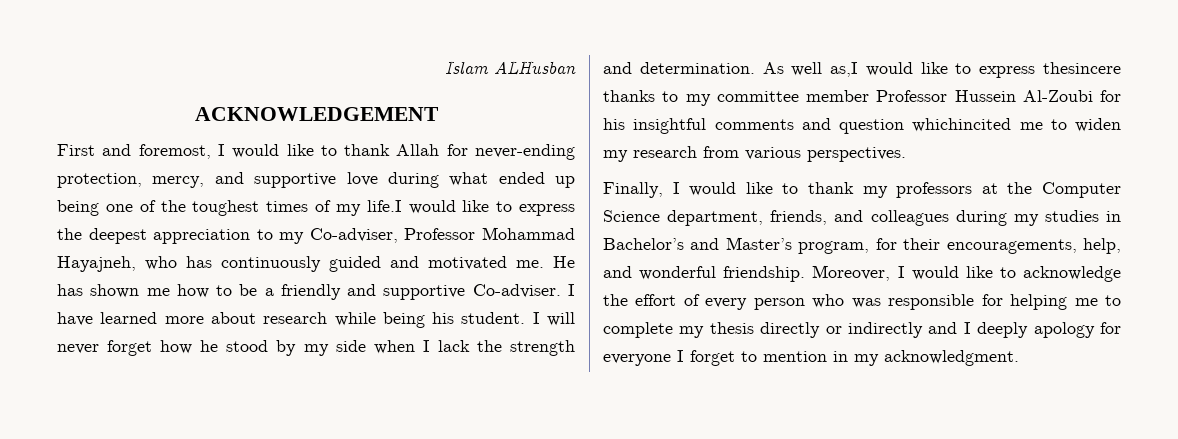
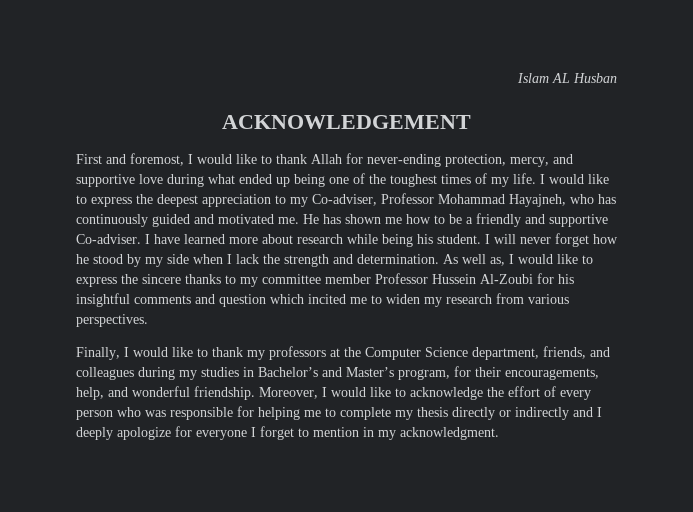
- Islam ALHusban
+ Islam AL Husban
- First and foremost, I would like to thank Allah for never-ending protection, mercy, and supportive love during what ended up being one of the toughest times of my life.I would like to express the deepest appreciation to my Co-adviser, Professor Mohammad Hayajneh, who has continuously guided and motivated me.
+ First and foremost, I would like to thank Allah for never-ending protection, mercy, and supportive love during what ended up being one of the toughest times of my life. I would like to express the deepest appreciation to my Co-adviser, Professor Mohammad Hayajneh, who has continuously guided and motivated me.
- As well as,I would like to express thesincere thanks to my committee member Professor Hussein Al-Zoubi for his insightful comments and question whichincited me to widen my research from various perspectives.
+ As well as, I would like to express the sincere thanks to my committee member Professor Hussein Al-Zoubi for his insightful comments and question which incited me to widen my research from various perspectives.
- Moreover, I would like to acknowledge the effort of every person who was responsible for helping me to complete my thesis directly or indirectly and I deeply apology for everyone I forget to mention in my acknowledgment.
+ Moreover, I would like to acknowledge the effort of every person who was responsible for helping me to complete my thesis directly or indirectly and I deeply apologize for everyone I forget to mention in my acknowledgment.

